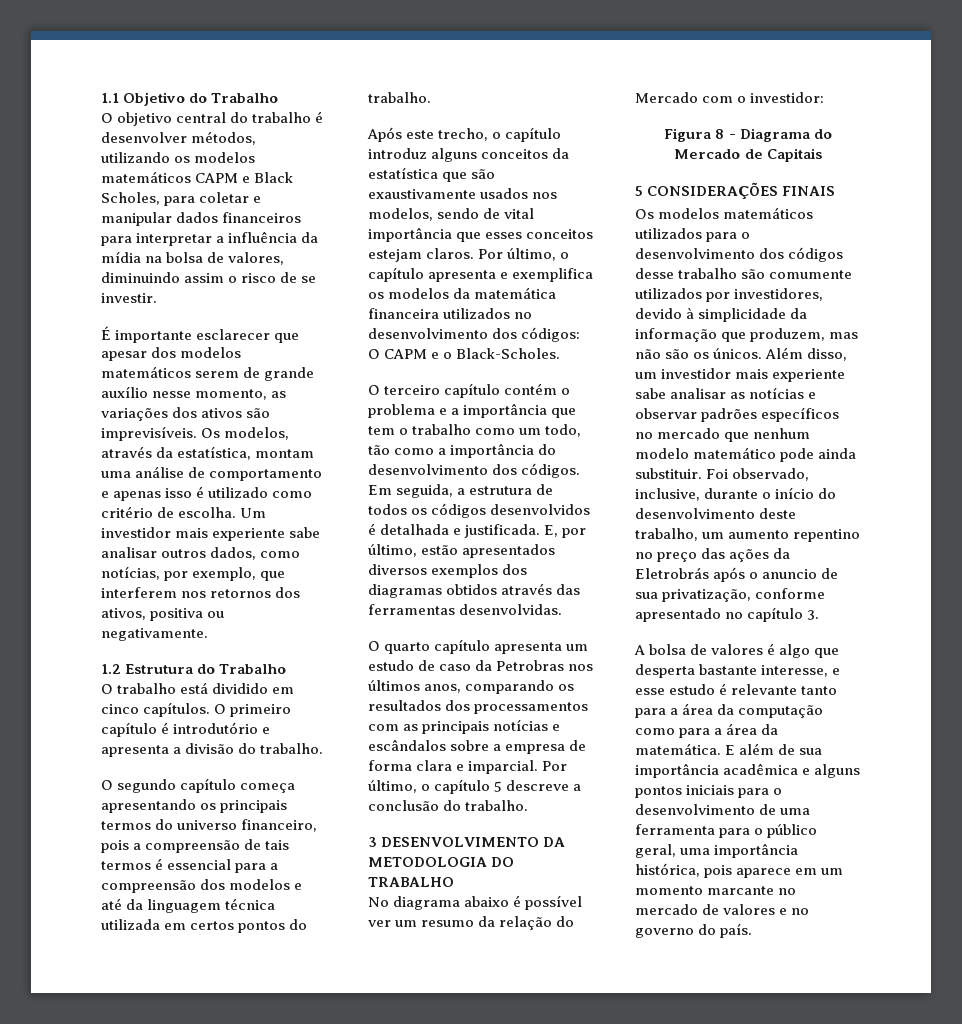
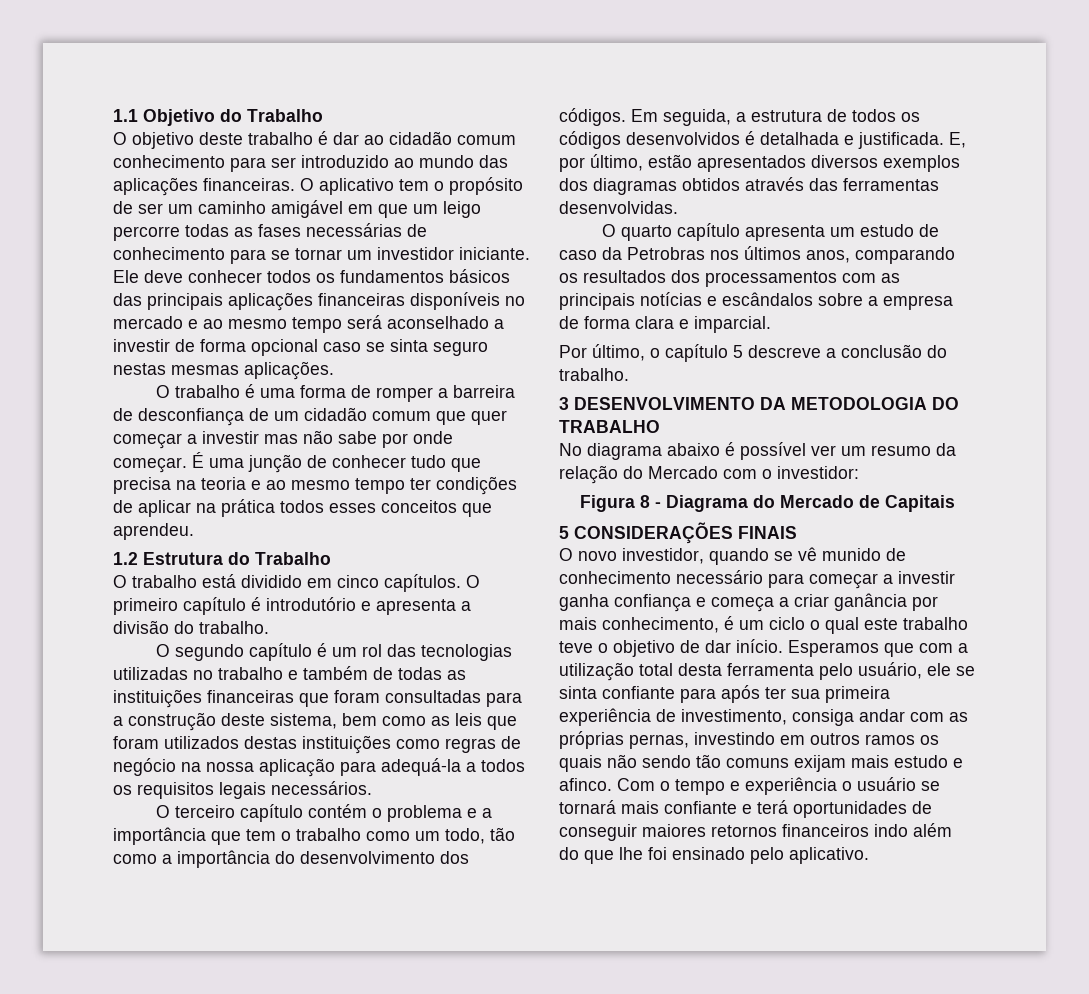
- O objetivo central do trabalho é desenvolver métodos, utilizando os modelos matemáticos CAPM e Black Scholes, para coletar e manipular dados financeiros para interpretar a influência da mídia na bolsa de valores, diminuindo assim o risco de se investir.
- É importante esclarecer que apesar dos modelos matemáticos serem de grande auxílio nesse momento, as variações dos ativos são imprevisíveis. Os modelos, através da estatística, montam uma análise de comportamento e apenas isso é utilizado como critério de escolha. Um investidor mais experiente sabe analisar outros dados, como notícias, por exemplo, que interferem nos retornos dos ativos, positiva ou negativamente.
+ O objetivo deste trabalho é dar ao cidadão comum conhecimento para ser introduzido ao mundo das aplicações financeiras. O aplicativo tem o propósito de ser um caminho amigável em que um leigo percorre todas as fases necessárias de conhecimento para se tornar um investidor iniciante. Ele deve conhecer todos os fundamentos básicos das principais aplicações financeiras disponíveis no mercado e ao mesmo tempo será aconselhado a investir de forma opcional caso se sinta seguro nestas mesmas aplicações.
+ O trabalho é uma forma de romper a barreira de desconfiança de um cidadão comum que quer começar a investir mas não sabe por onde começar. É uma junção de conhecer tudo que precisa na teoria e ao mesmo tempo ter condições de aplicar na prática todos esses conceitos que aprendeu.
- O segundo capítulo começa apresentando os principais termos do universo financeiro, pois a compreensão de tais termos é essencial para a compreensão dos modelos e até da linguagem técnica utilizada em certos pontos do trabalho.
- Após este trecho, o capítulo introduz alguns conceitos da estatística que são exaustivamente usados nos modelos, sendo de vital importância que esses conceitos estejam claros. Por último, o capítulo apresenta e exemplifica os modelos da matemática financeira utilizados no desenvolvimento dos códigos: O CAPM e o Black-Scholes.
+ O segundo capítulo é um rol das tecnologias utilizadas no trabalho e também de todas as instituições financeiras que foram consultadas para a construção deste sistema, bem como as leis que foram utilizados destas instituições como regras de negócio na nossa aplicação para adequá-la a todos os requisitos legais necessários.
- O quarto capítulo apresenta um estudo de caso da Petrobras nos últimos anos, comparando os resultados dos processamentos com as principais notícias e escândalos sobre a empresa de forma clara e imparcial. Por último, o capítulo 5 descreve a conclusão do trabalho.
+ O quarto capítulo apresenta um estudo de caso da Petrobras nos últimos anos, comparando os resultados dos processamentos com as principais notícias e escândalos sobre a empresa de forma clara e imparcial.
+ Por último, o capítulo 5 descreve a conclusão do trabalho.
- Os modelos matemáticos utilizados para o desenvolvimento dos códigos desse trabalho são comumente utilizados por investidores, devido à simplicidade da informação que produzem, mas não são os únicos. Além disso, um investidor mais experiente sabe analisar as notícias e observar padrões específicos no mercado que nenhum modelo matemático pode ainda substituir. Foi observado, inclusive, durante o início do desenvolvimento deste trabalho, um aumento repentino no preço das ações da Eletrobrás após o anuncio de sua privatização, conforme apresentado no capítulo 3.
- A bolsa de valores é algo que desperta bastante interesse, e esse estudo é relevante tanto para a área da computação como para a área da matemática. E além de sua importância acadêmica e alguns pontos iniciais para o desenvolvimento de uma ferramenta para o público geral, uma importância histórica, pois aparece em um momento marcante no mercado de valores e no governo do país.
+ O novo investidor, quando se vê munido de conhecimento necessário para começar a investir ganha confiança e começa a criar ganância por mais conhecimento, é um ciclo o qual este trabalho teve o objetivo de dar início. Esperamos que com a utilização total desta ferramenta pelo usuário, ele se sinta confiante para após ter sua primeira experiência de investimento, consiga andar com as próprias pernas, investindo em outros ramos os quais não sendo tão comuns exijam mais estudo e afinco. Com o tempo e experiência o usuário se tornará mais confiante e terá oportunidades de conseguir maiores retornos financeiros indo além do que lhe foi ensinado pelo aplicativo.

